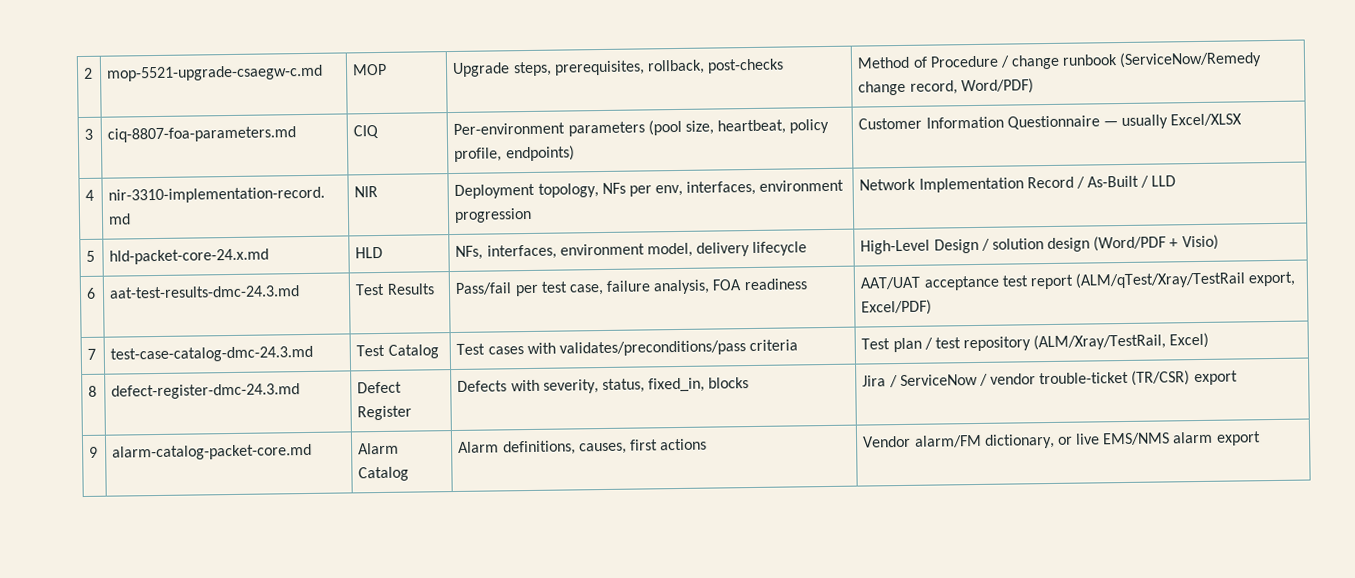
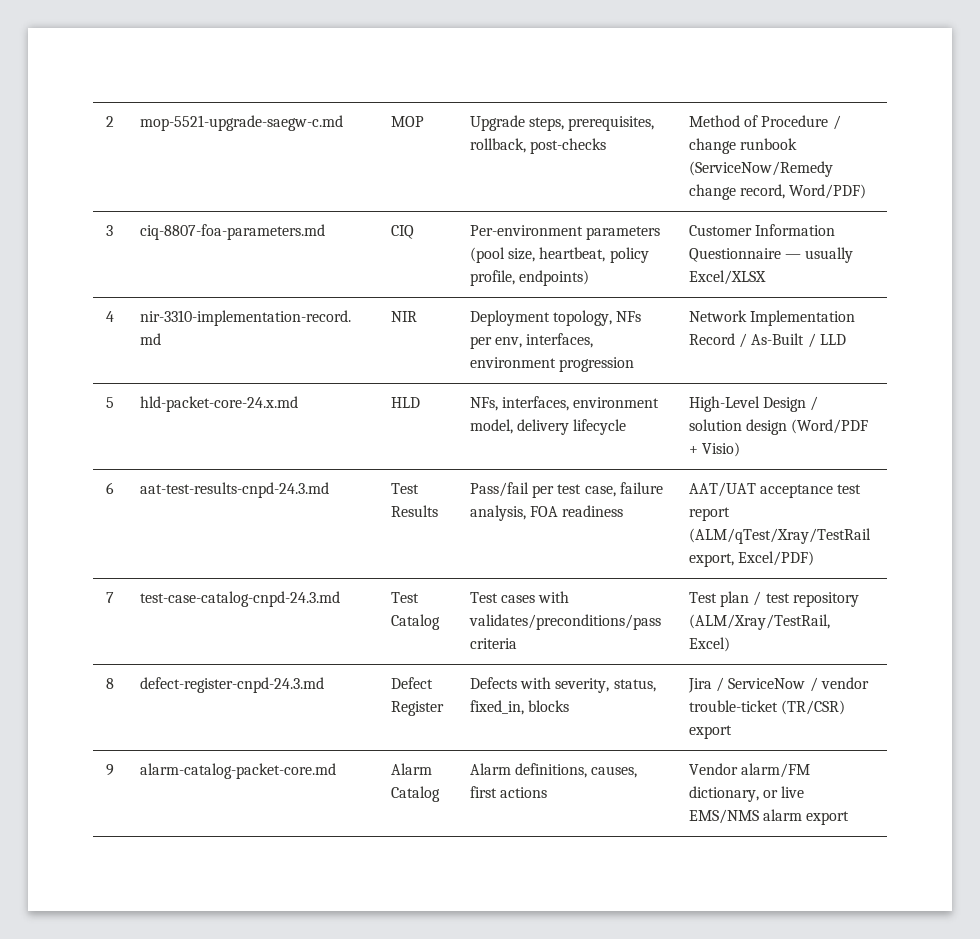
- 2 | mop-5521-upgrade-csaegw-c.md | MOP | Upgrade steps, prerequisites, rollback, post-checks | Method of Procedure / change runbook (ServiceNow/Remedy change record, Word/PDF)
+ 2 | mop-5521-upgrade-saegw-c.md | MOP | Upgrade steps, prerequisites, rollback, post-checks | Method of Procedure / change runbook (ServiceNow/Remedy change record, Word/PDF)
- 6 | aat-test-results-dmc-24.3.md | Test Results | Pass/fail per test case, failure analysis, FOA readiness | AAT/UAT acceptance test report (ALM/qTest/Xray/TestRail export, Excel/PDF)
+ 6 | aat-test-results-cnpd-24.3.md | Test Results | Pass/fail per test case, failure analysis, FOA readiness | AAT/UAT acceptance test report (ALM/qTest/Xray/TestRail export, Excel/PDF)
- 7 | test-case-catalog-dmc-24.3.md | Test Catalog | Test cases with validates/preconditions/pass criteria | Test plan / test repository (ALM/Xray/TestRail, Excel)
+ 7 | test-case-catalog-cnpd-24.3.md | Test Catalog | Test cases with validates/preconditions/pass criteria | Test plan / test repository (ALM/Xray/TestRail, Excel)
- 8 | defect-register-dmc-24.3.md | Defect Register | Defects with severity, status, fixed_in, blocks | Jira / ServiceNow / vendor trouble-ticket (TR/CSR) export
+ 8 | defect-register-cnpd-24.3.md | Defect Register | Defects with severity, status, fixed_in, blocks | Jira / ServiceNow / vendor trouble-ticket (TR/CSR) export

